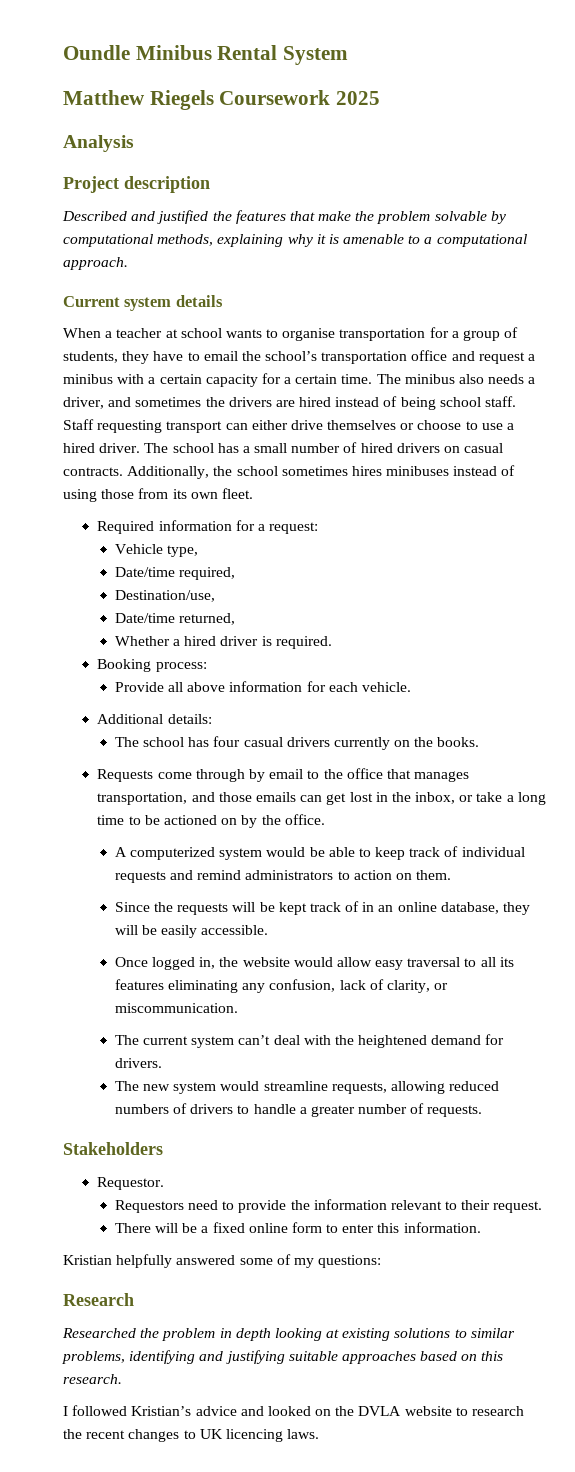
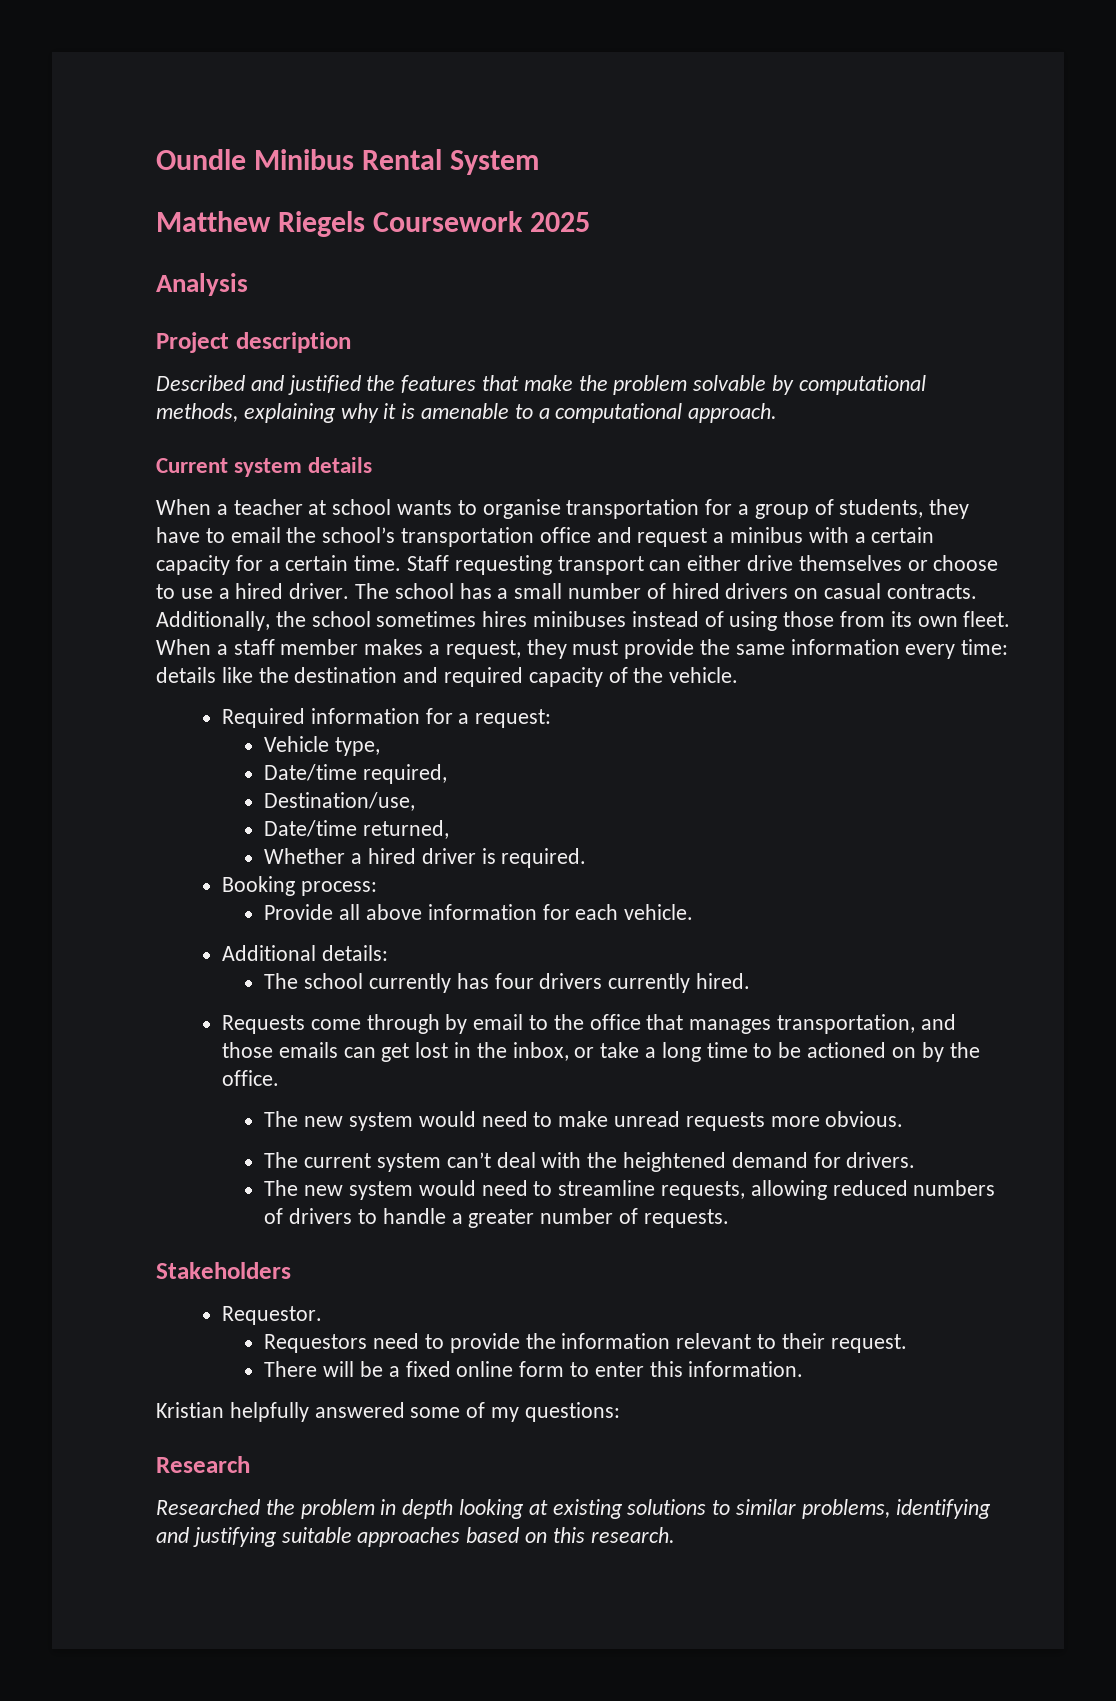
- The minibus also needs a driver, and sometimes the drivers are hired instead of being school staff.
+ When a staff member makes a request, they must provide the same information every time: details like the destination and required capacity of the vehicle.
- The school has four casual drivers currently on the books.
+ The school currently has four drivers currently hired.
- A computerized system would be able to keep track of individual requests and remind administrators to action on them.
- Since the requests will be kept track of in an online database, they will be easily accessible.
- Once logged in, the website would allow easy traversal to all its features eliminating any confusion, lack of clarity, or miscommunication.
+ The new system would need to make unread requests more obvious.
- The new system would streamline requests, allowing reduced numbers of drivers to handle a greater number of requests.
+ The new system would need to streamline requests, allowing reduced numbers of drivers to handle a greater number of requests.
- I followed Kristian’s advice and looked on the DVLA website to research the recent changes to UK licencing laws.

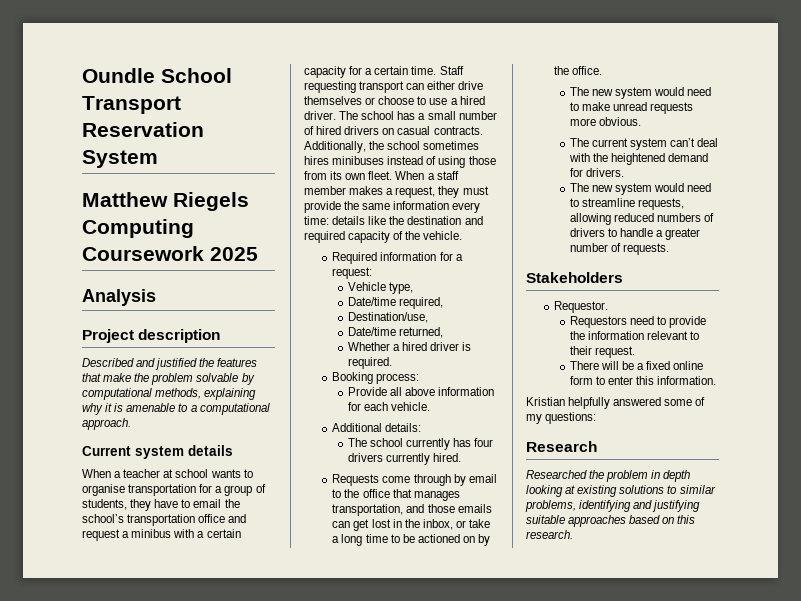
- Oundle Minibus Rental System
+ Oundle School Transport Reservation System
- Matthew Riegels Coursework 2025
+ Matthew Riegels Computing Coursework 2025

